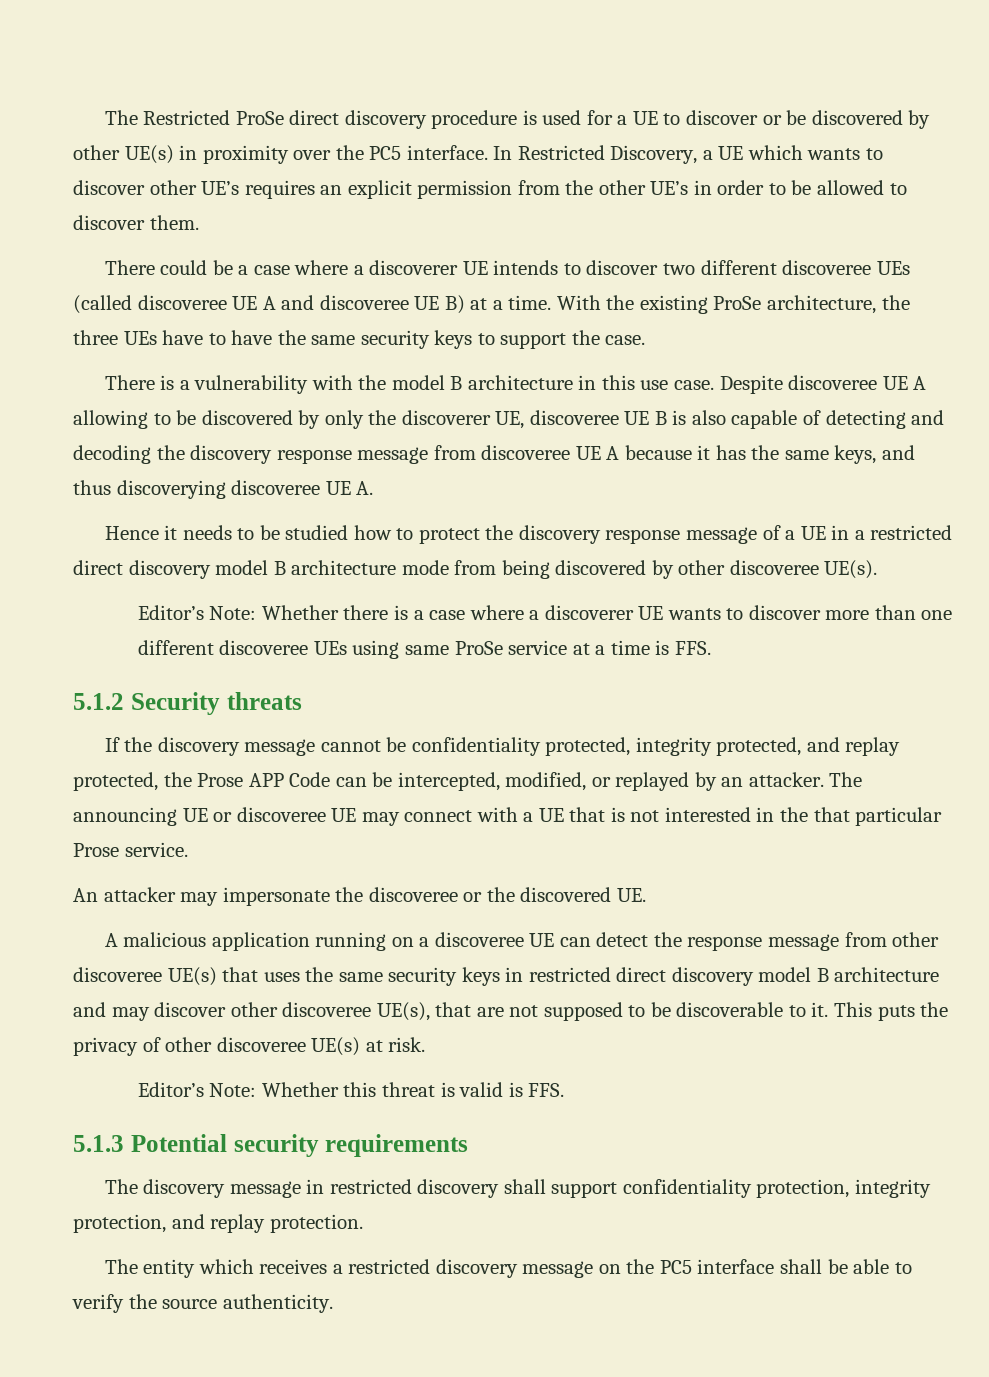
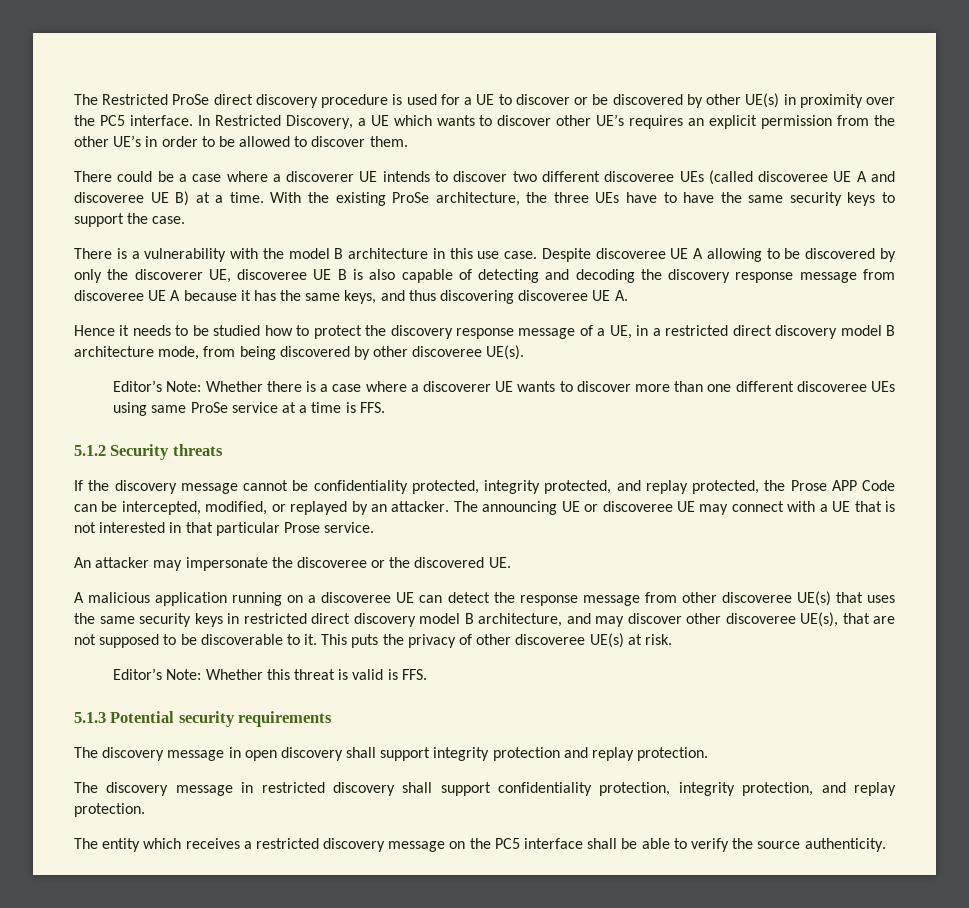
- Despite discoveree UE A allowing to be discovered by only the discoverer UE, discoveree UE B is also capable of detecting and decoding the discovery response message from discoveree UE A because it has the same keys, and thus discoverying discoveree UE A.
+ Despite discoveree UE A allowing to be discovered by only the discoverer UE, discoveree UE B is also capable of detecting and decoding the discovery response message from discoveree UE A because it has the same keys, and thus discovering discoveree UE A.
- Hence it needs to be studied how to protect the discovery response message of a UE in a restricted direct discovery model B architecture mode from being discovered by other discoveree UE(s).
+ Hence it needs to be studied how to protect the discovery response message of a UE, in a restricted direct discovery model B architecture mode, from being discovered by other discoveree UE(s).
- The announcing UE or discoveree UE may connect with a UE that is not interested in the that particular Prose service.
+ The announcing UE or discoveree UE may connect with a UE that is not interested in that particular Prose service.
- A malicious application running on a discoveree UE can detect the response message from other discoveree UE(s) that uses the same security keys in restricted direct discovery model B architecture and may discover other discoveree UE(s), that are not supposed to be discoverable to it.
+ A malicious application running on a discoveree UE can detect the response message from other discoveree UE(s) that uses the same security keys in restricted direct discovery model B architecture, and may discover other discoveree UE(s), that are not supposed to be discoverable to it.
+ The discovery message in open discovery shall support integrity protection and replay protection.

